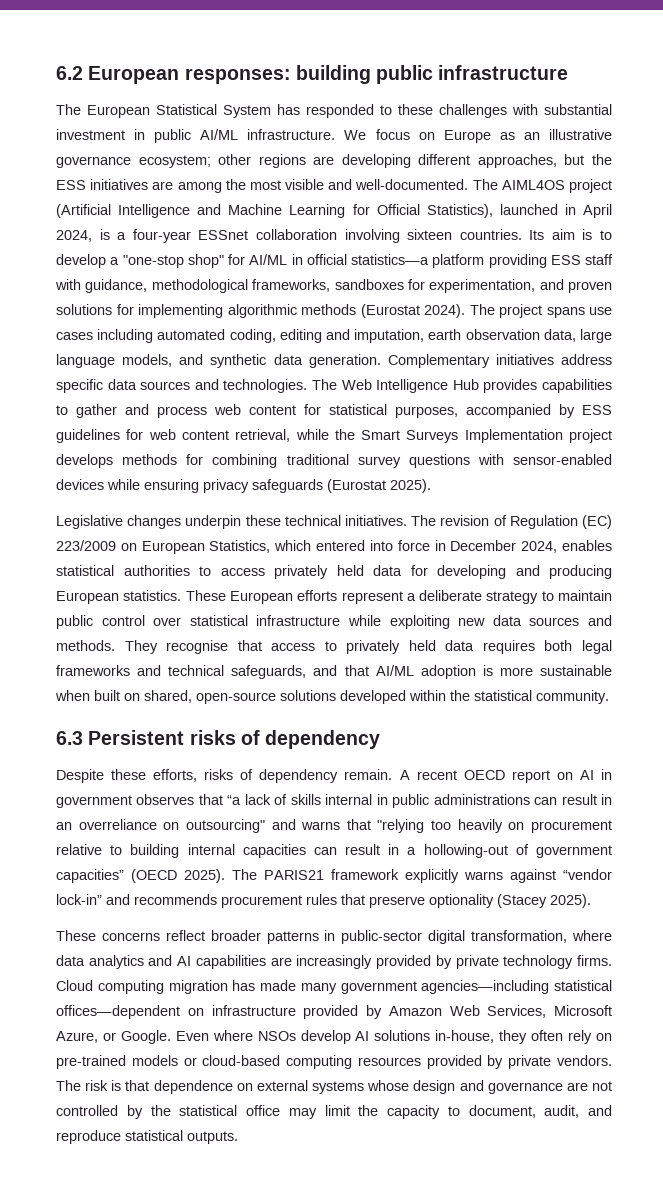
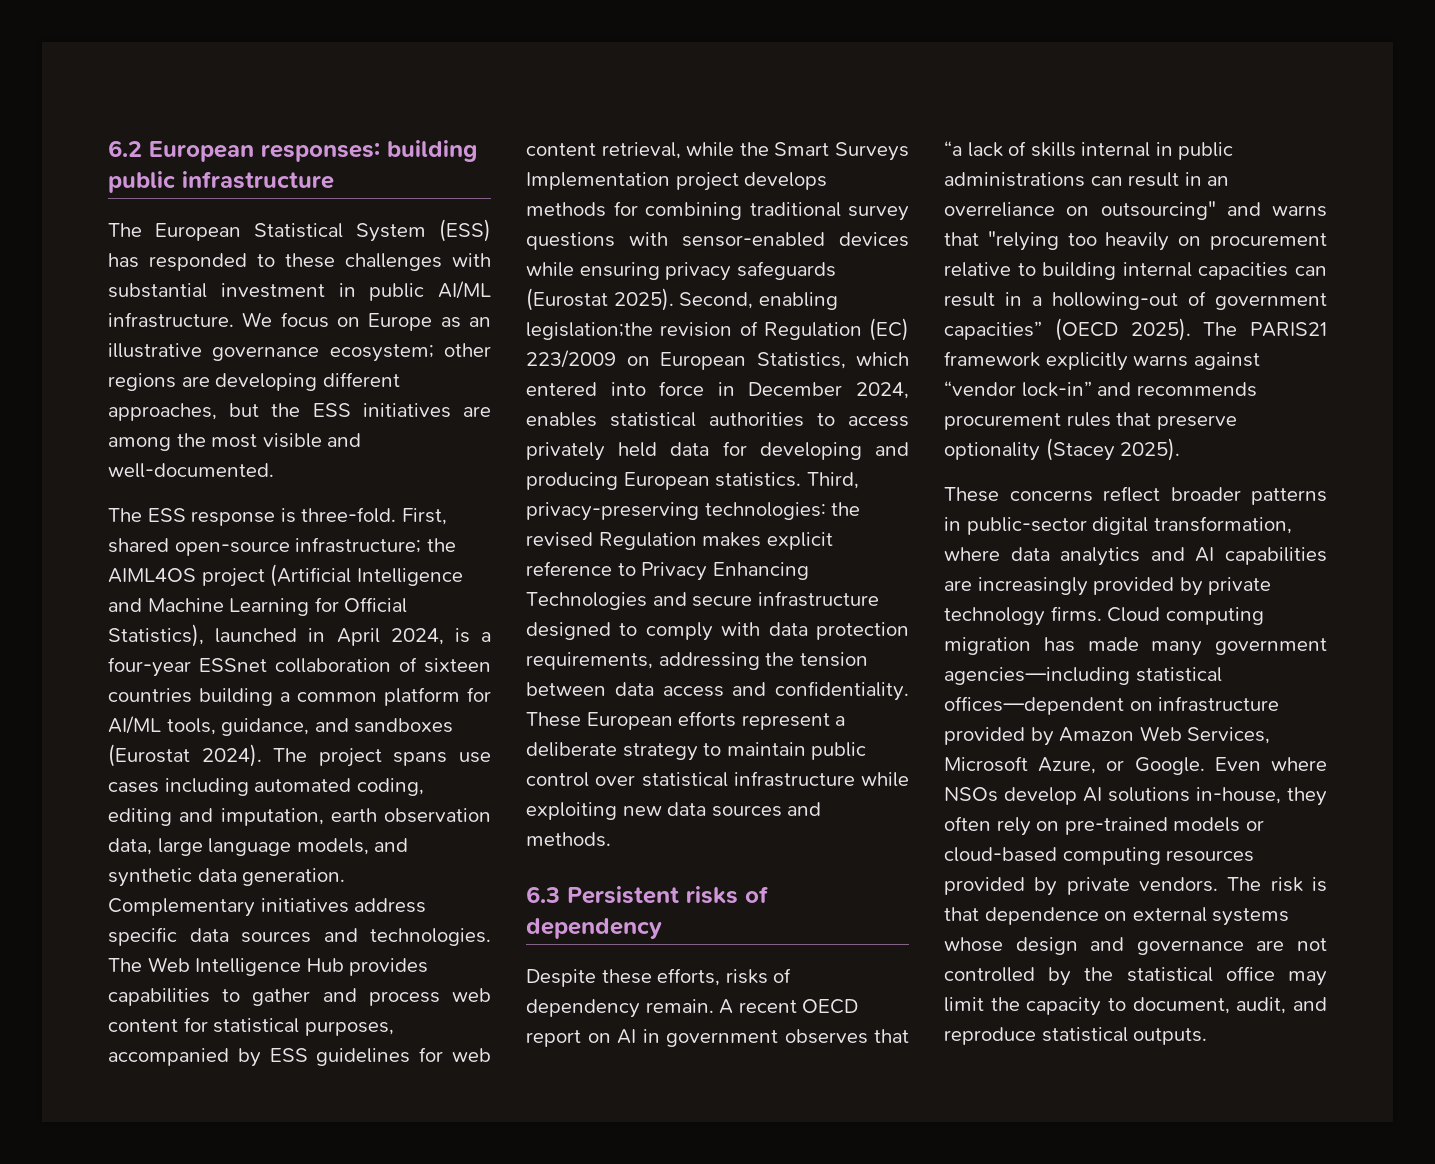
- The European Statistical System has responded to these challenges with substantial investment in public AI/ML infrastructure.
+ The European Statistical System (ESS) has responded to these challenges with substantial investment in public AI/ML infrastructure.
- We focus on Europe as an illustrative governance ecosystem; other regions are developing different approaches, but the ESS initiatives are among the most visible and well-documented. The AIML4OS project (Artificial Intelligence and Machine Learning for Official Statistics), launched in April 2024, is a four-year ESSnet collaboration involving sixteen countries. Its aim is to develop a "one-stop shop" for AI/ML in official statistics—a platform providing ESS staff with guidance, methodological frameworks, sandboxes for experimentation, and proven solutions for implementing algorithmic methods (Eurostat 2024).
+ We focus on Europe as an illustrative governance ecosystem; other regions are developing different approaches, but the ESS initiatives are among the most visible and well-documented.
+ The ESS response is three-fold. First, shared open-source infrastructure; the AIML4OS project (Artificial Intelligence and Machine Learning for Official Statistics), launched in April 2024, is a four-year ESSnet collaboration of sixteen countries building a common platform for AI/ML tools, guidance, and sandboxes (Eurostat 2024).
- The Web Intelligence Hub provides capabilities to gather and process web content for statistical purposes, accompanied by ESS guidelines for web content retrieval, while the Smart Surveys Implementation project develops methods for combining traditional survey questions with sensor-enabled devices while ensuring privacy safeguards (Eurostat 2025).
- Legislative changes underpin these technical initiatives. The revision of Regulation (EC) 223/2009 on European Statistics, which entered into force in December 2024, enables statistical authorities to access privately held data for developing and producing European statistics.
+ The Web Intelligence Hub provides capabilities to gather and process web content for statistical purposes, accompanied by ESS guidelines for web content retrieval, while the Smart Surveys Implementation project develops methods for combining traditional survey questions with sensor-enabled devices while ensuring privacy safeguards (Eurostat 2025). Second, enabling legislation;the revision of Regulation (EC) 223/2009 on European Statistics, which entered into force in December 2024, enables statistical authorities to access privately held data for developing and producing European statistics.
+ Third, privacy-preserving technologies: the revised Regulation makes explicit reference to Privacy Enhancing Technologies and secure infrastructure designed to comply with data protection requirements, addressing the tension between data access and confidentiality.
- They recognise that access to privately held data requires both legal frameworks and technical safeguards, and that AI/ML adoption is more sustainable when built on shared, open-source solutions developed within the statistical community.

